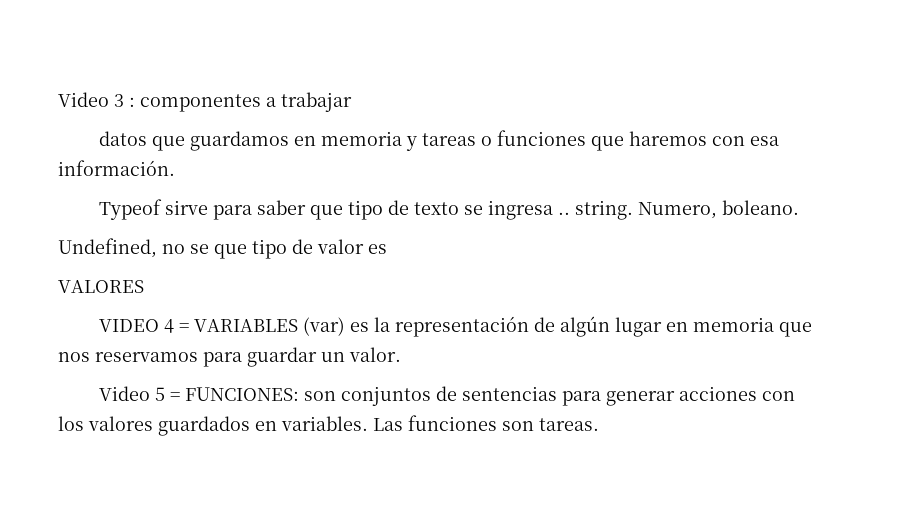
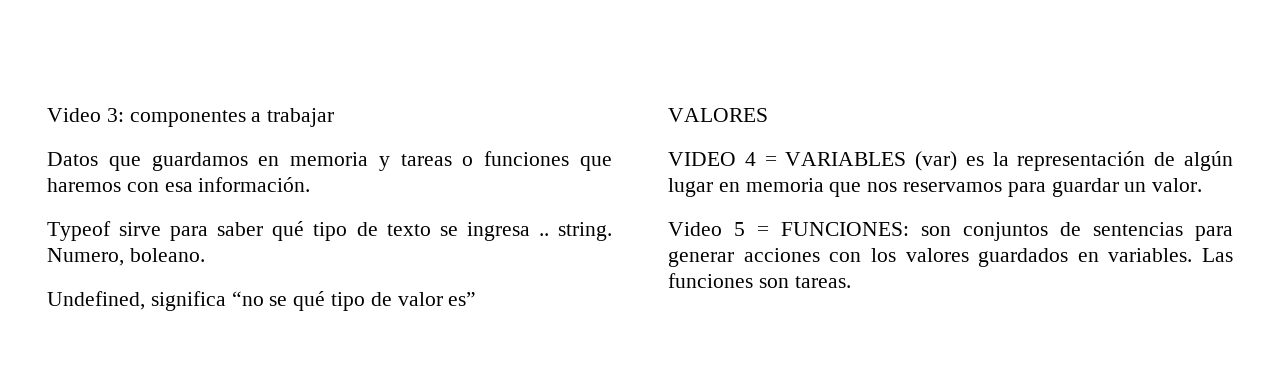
- Video 3 : componentes a trabajar
+ Video 3: componentes a trabajar
- datos que guardamos en memoria y tareas o funciones que haremos con esa información.
+ Datos que guardamos en memoria y tareas o funciones que haremos con esa información.
- Typeof sirve para saber que tipo de texto se ingresa .. string.
+ Typeof sirve para saber qué tipo de texto se ingresa .. string.
- Undefined, no se que tipo de valor es
+ Undefined, significa “no se qué tipo de valor es”

